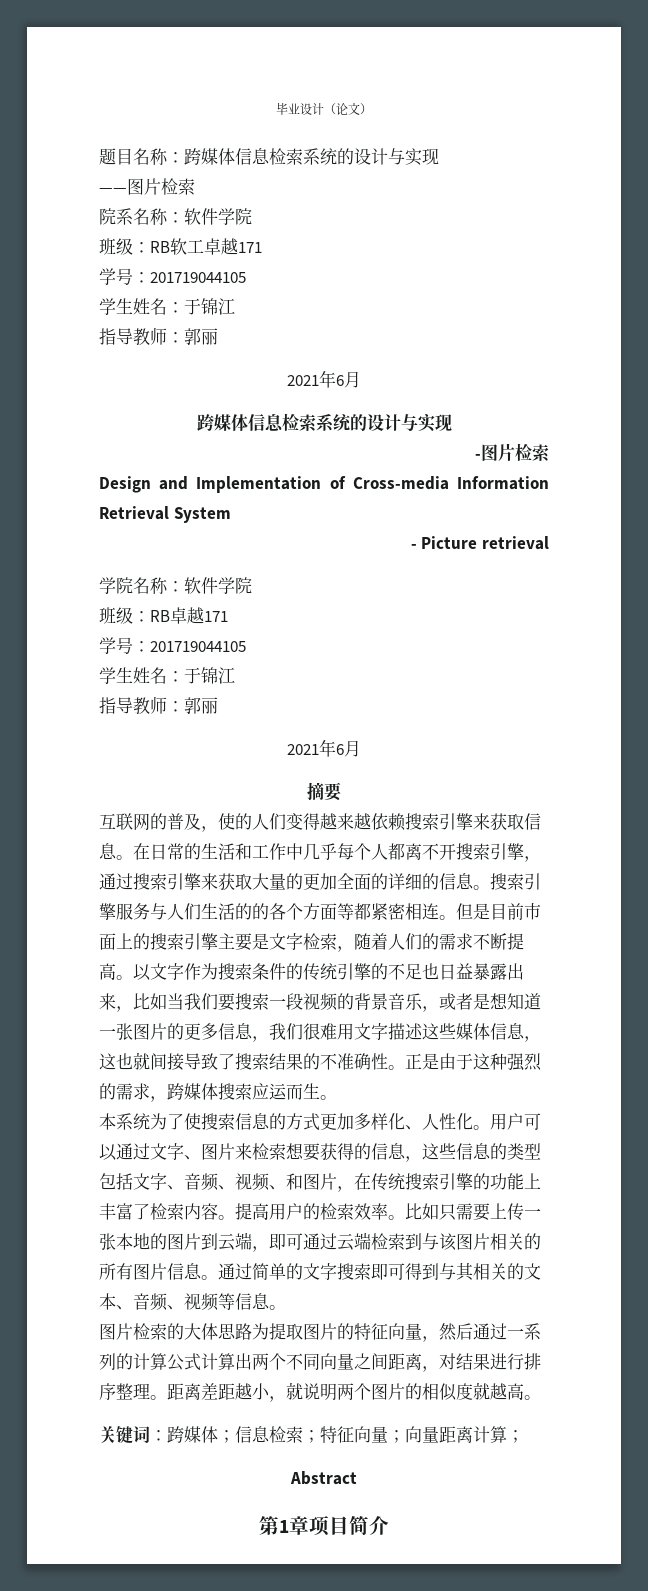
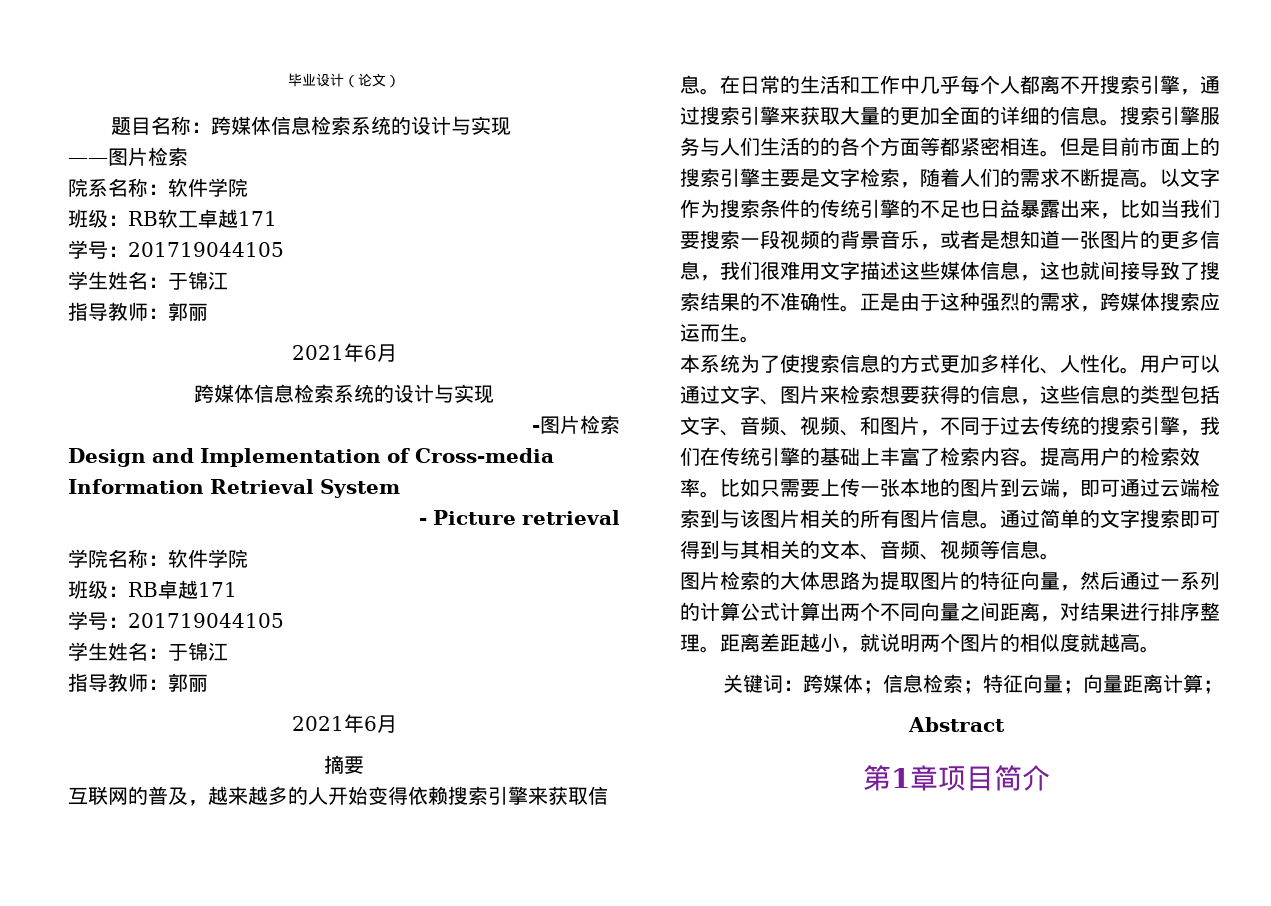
- 互联网的普及，使的人们变得越来越依赖搜索引擎来获取信息。
+ 互联网的普及，越来越多的人开始变得依赖搜索引擎来获取信息。
- 用户可以通过文字、图片来检索想要获得的信息，这些信息的类型包括文字、音频、视频、和图片，在传统搜索引擎的功能上丰富了检索内容。
+ 用户可以通过文字、图片来检索想要获得的信息，这些信息的类型包括文字、音频、视频、和图片，不同于过去传统的搜索引擎，我们在传统引擎的基础上丰富了检索内容。

